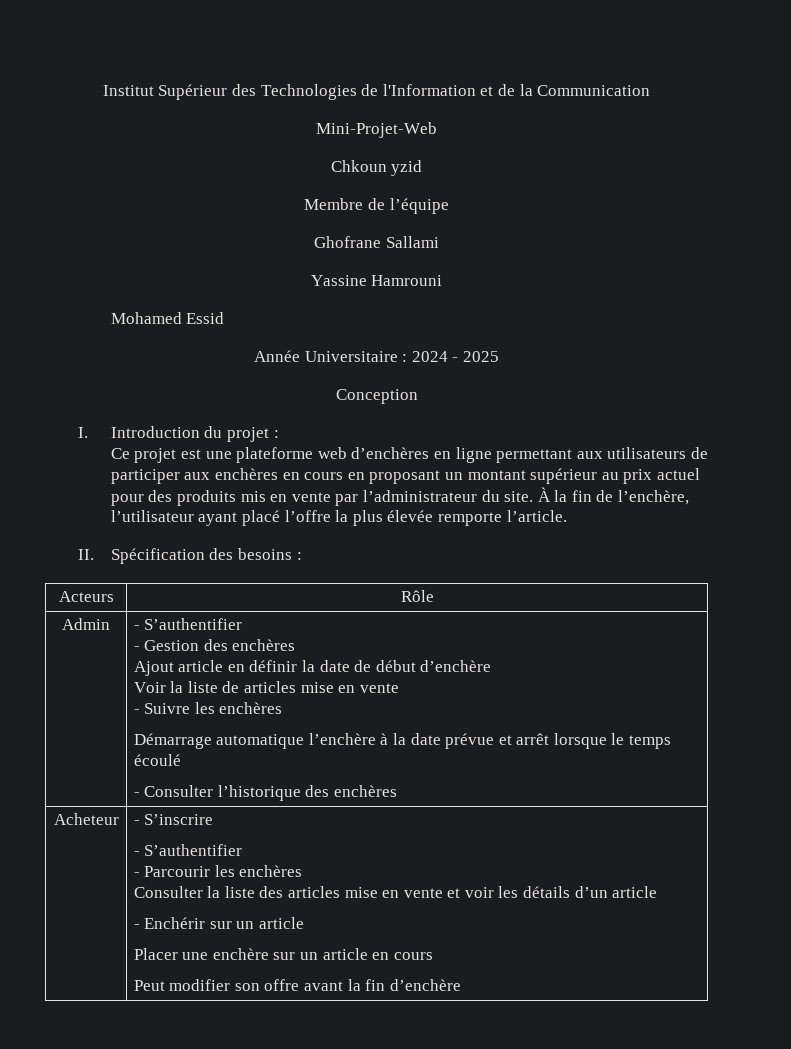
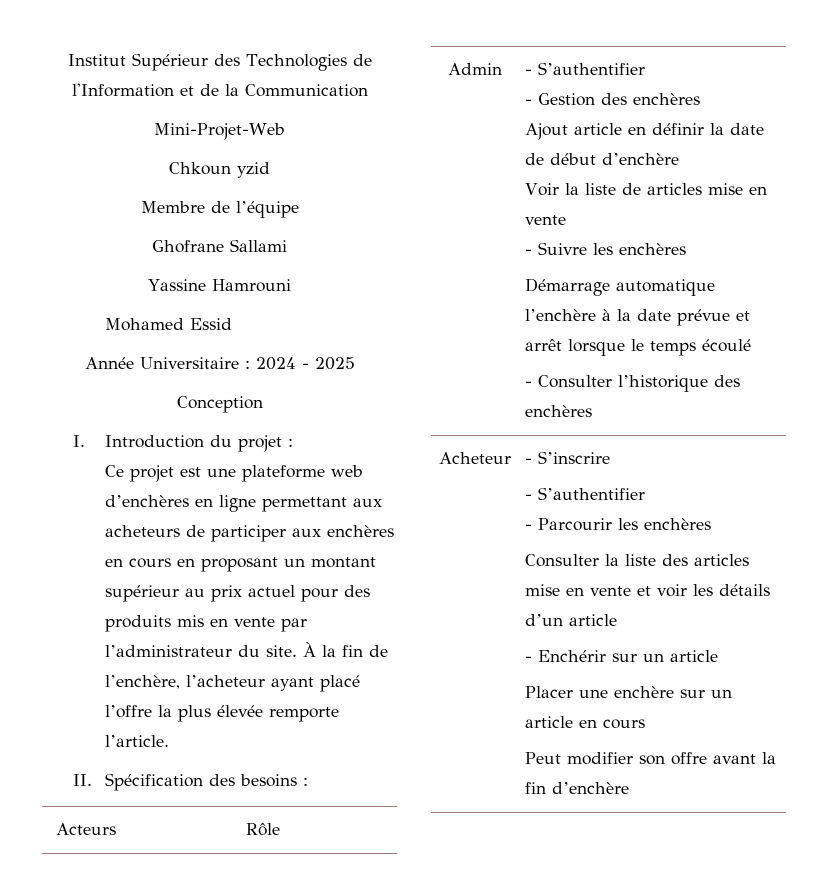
- Ce projet est une plateforme web d’enchères en ligne permettant aux utilisateurs de participer aux enchères en cours en proposant un montant supérieur au prix actuel pour des produits mis en vente par l’administrateur du site.
+ Ce projet est une plateforme web d’enchères en ligne permettant aux acheteurs de participer aux enchères en cours en proposant un montant supérieur au prix actuel pour des produits mis en vente par l’administrateur du site.
- À la fin de l’enchère, l’utilisateur ayant placé l’offre la plus élevée remporte l’article.
+ À la fin de l’enchère, l’acheteur ayant placé l’offre la plus élevée remporte l’article.

